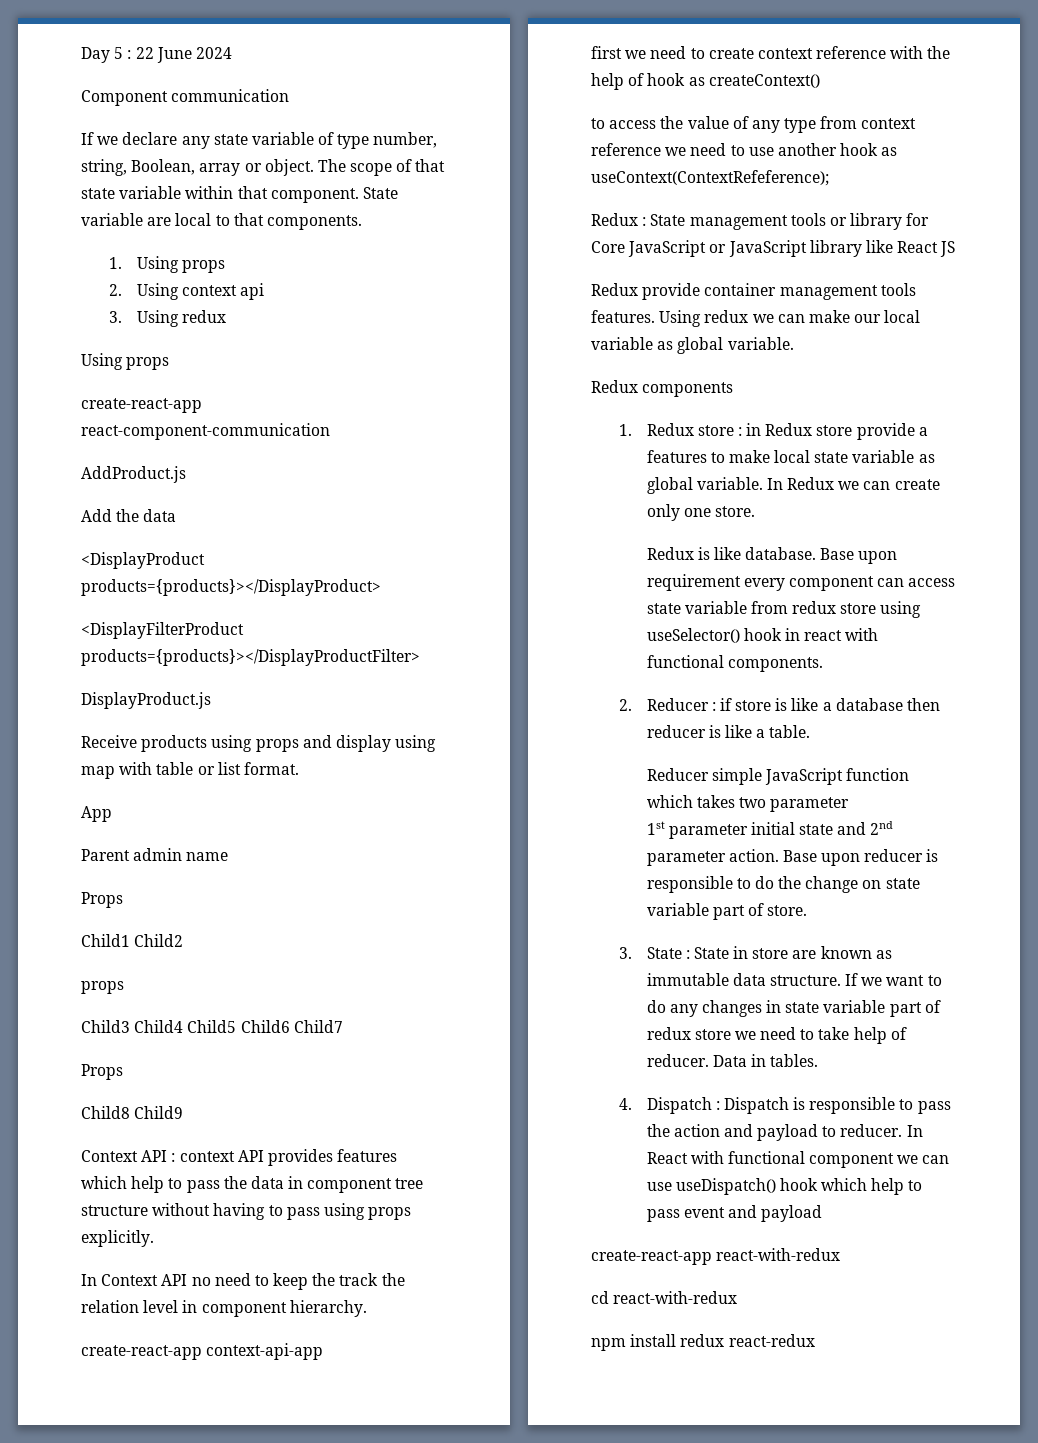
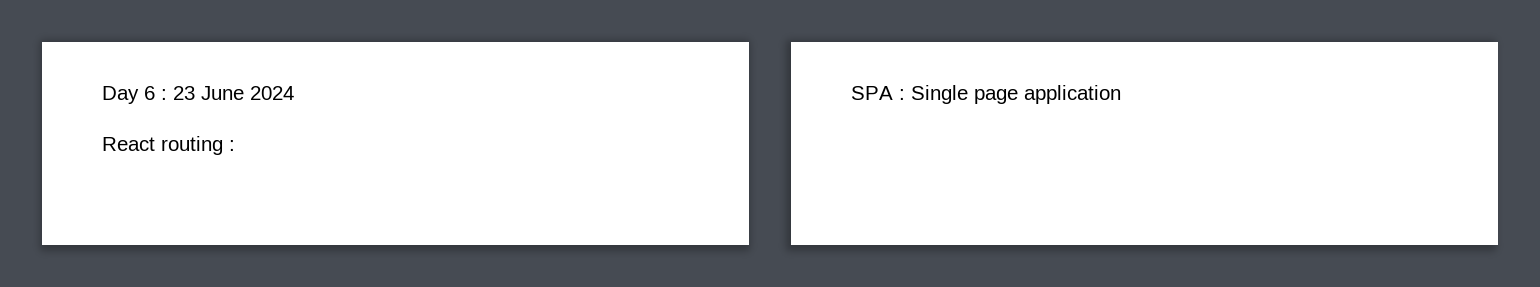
- Day 5 : 22 June 2024
+ Day 6 : 23 June 2024
- Component communication
- If we declare any state variable of type number, string, Boolean, array or object. The scope of that state variable within that component. State variable are local to that components.
- 1. Using props
- 2. Using context api
- 3. Using redux
- Using props
- create-react-app react-component-communication
- AddProduct.js
- Add the data
- <DisplayProduct products={products}></DisplayProduct>
- <DisplayFilterProduct products={products}></DisplayProductFilter>
- DisplayProduct.js
- Receive products using props and display using map with table or list format.
- App
- Parent admin name
- Props
- Child1 Child2
- props
- Child3 Child4 Child5 Child6 Child7
- Props
- Child8 Child9
- Context API : context API provides features which help to pass the data in component tree structure without having to pass using props explicitly.
- In Context API no need to keep the track the relation level in component hierarchy.
- create-react-app context-api-app
- first we need to create context reference with the help of hook as createContext()
- to access the value of any type from context reference we need to use another hook as useContext(ContextRefeference);
- Redux : State management tools or library for Core JavaScript or JavaScript library like React JS
- Redux provide container management tools features. Using redux we can make our local variable as global variable.
- Redux components
- 1. Redux store : in Redux store provide a features to make local state variable as global variable. In Redux we can create only one store.
- Redux is like database. Base upon requirement every component can access state variable from redux store using useSelector() hook in react with functional components.
- 2. Reducer : if store is like a database then reducer is like a table.
- Reducer simple JavaScript function which takes two parameter
- 1st parameter initial state and 2nd parameter action. Base upon reducer is responsible to do the change on state variable part of store.
- 3. State : State in store are known as immutable data structure. If we want to do any changes in state variable part of redux store we need to take help of reducer. Data in tables.
- 4. Dispatch : Dispatch is responsible to pass the action and payload to reducer. In React with functional component we can use useDispatch() hook which help to pass event and payload
- create-react-app react-with-redux
- cd react-with-redux
- npm install redux react-redux
+ React routing :
+ SPA : Single page application

